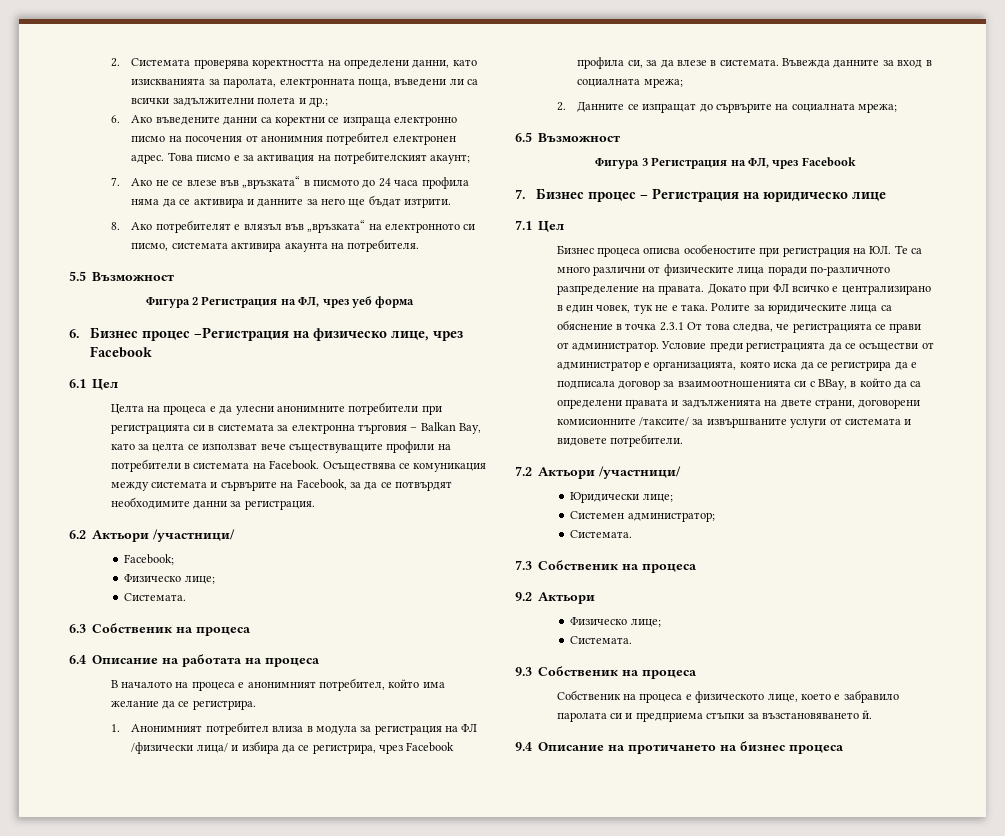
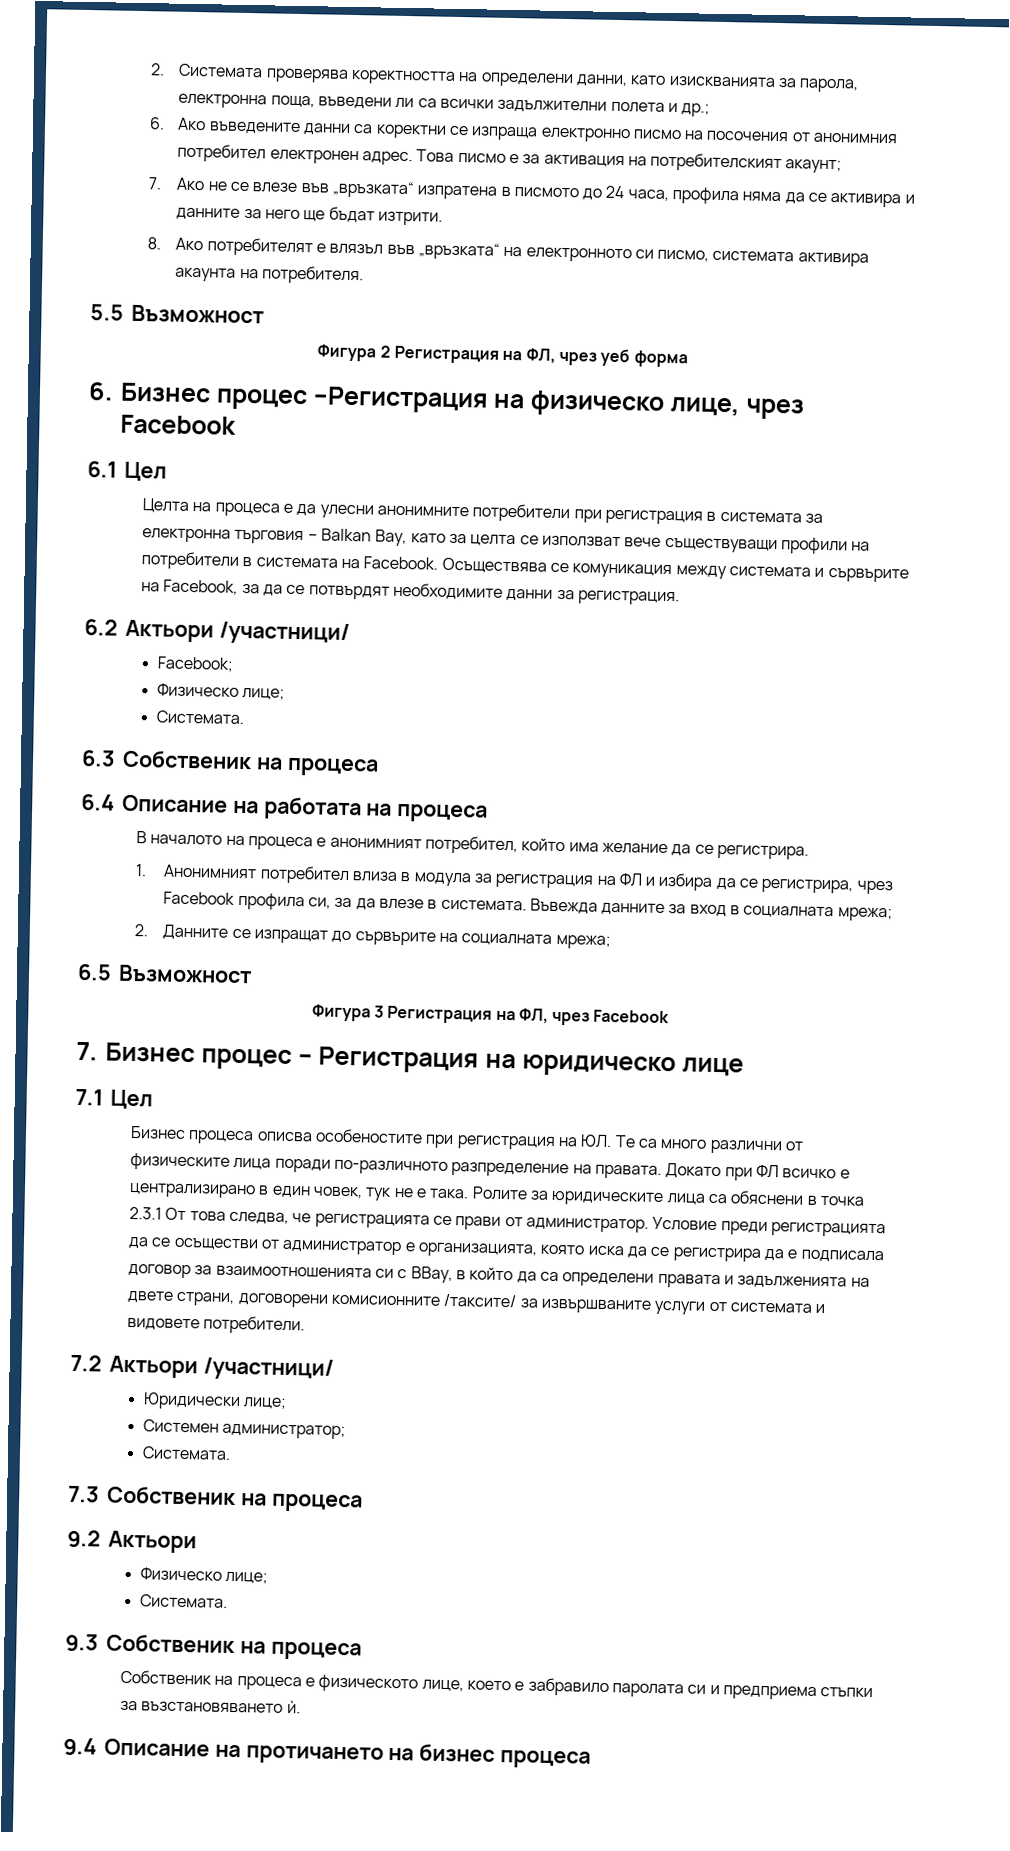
- 2. Системата проверява коректността на определени данни, като изискванията за паролата, електронната поща, въведени ли са всички задължителни полета и др.;
+ 2. Системата проверява коректността на определени данни, като изискванията за парола, електронна поща, въведени ли са всички задължителни полета и др.;
- 7. Ако не се влезе във „връзката“ в писмото до 24 часа профила няма да се активира и данните за него ще бъдат изтрити.
+ 7. Ако не се влезе във „връзката“ изпратена в писмото до 24 часа, профила няма да се активира и данните за него ще бъдат изтрити.
- Целта на процеса е да улесни анонимните потребители при регистрацията си в системата за електронна търговия – Balkan Bay, като за целта се използват вече съществуващите профили на потребители в системата на Facebook.
+ Целта на процеса е да улесни анонимните потребители при регистрация в системата за електронна търговия – Balkan Bay, като за целта се използват вече съществуващи профили на потребители в системата на Facebook.
- 1. Анонимният потребител влиза в модула за регистрация на ФЛ /физически лица/ и избира да се регистрира, чрез Facebook профила си, за да влезе в системата.
+ 1. Анонимният потребител влиза в модула за регистрация на ФЛ и избира да се регистрира, чрез Facebook профила си, за да влезе в системата.
- Ролите за юридическите лица са обяснение в точка 2.3.1 От това следва, че регистрацията се прави от администратор.
+ Ролите за юридическите лица са обяснени в точка 2.3.1 От това следва, че регистрацията се прави от администратор.
- Собственик на процеса е физическото лице, което е забравило паролата си и предприема стъпки за възстановяването й.
+ Собственик на процеса е физическото лице, което е забравило паролата си и предприема стъпки за възстановяването ѝ.

